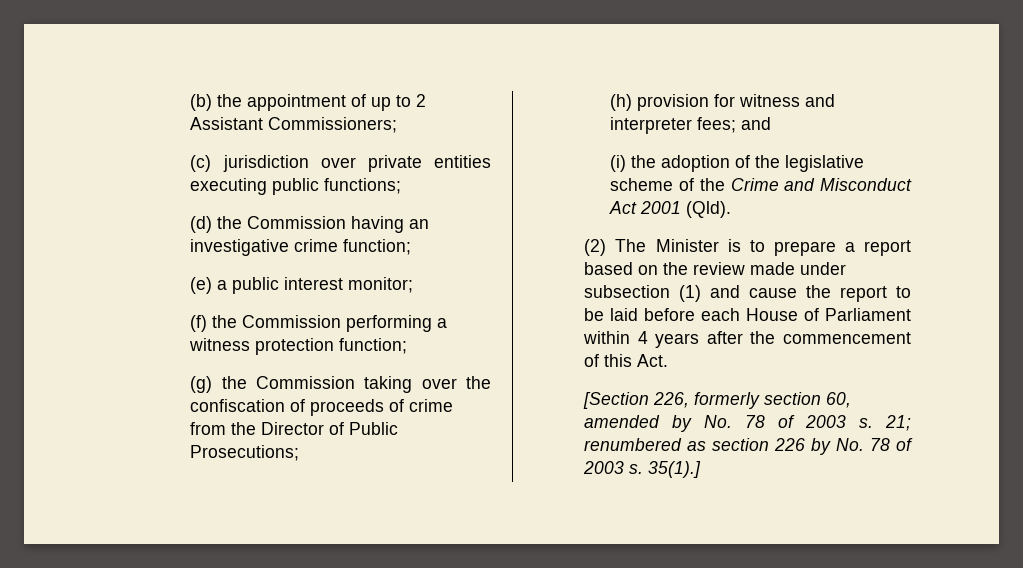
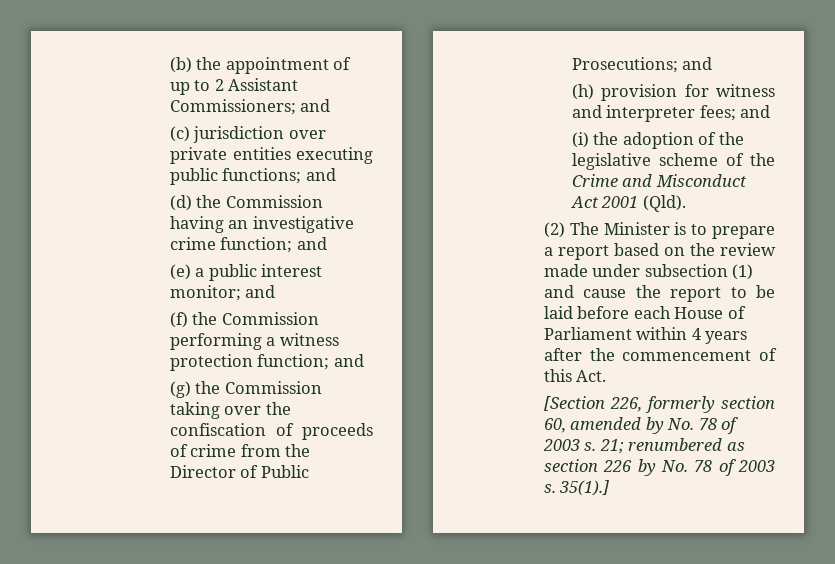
- (b) the appointment of up to 2 Assistant Commissioners;
+ (b) the appointment of up to 2 Assistant Commissioners; and
- (c) jurisdiction over private entities executing public functions;
+ (c) jurisdiction over private entities executing public functions; and
- (d) the Commission having an investigative crime function;
+ (d) the Commission having an investigative crime function; and
- (e) a public interest monitor;
+ (e) a public interest monitor; and
- (f) the Commission performing a witness protection function;
+ (f) the Commission performing a witness protection function; and
- (g) the Commission taking over the confiscation of proceeds of crime from the Director of Public Prosecutions;
+ (g) the Commission taking over the confiscation of proceeds of crime from the Director of Public Prosecutions; and

